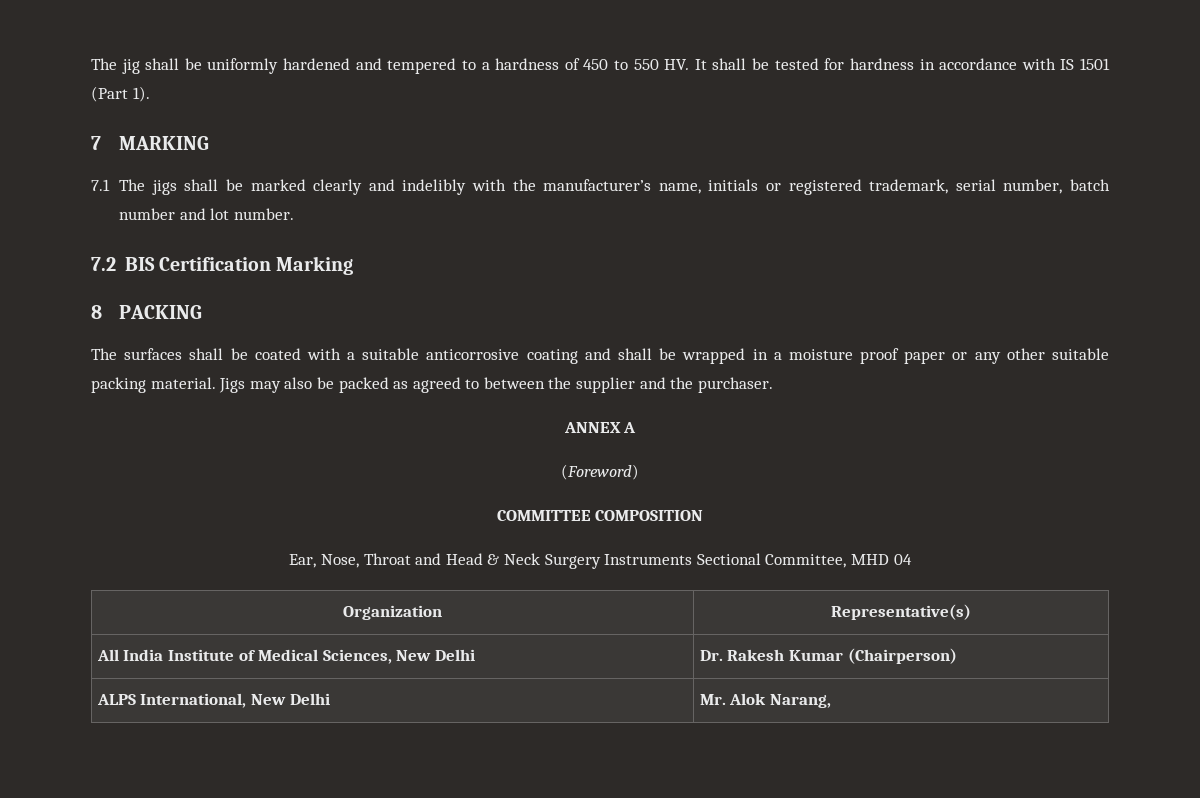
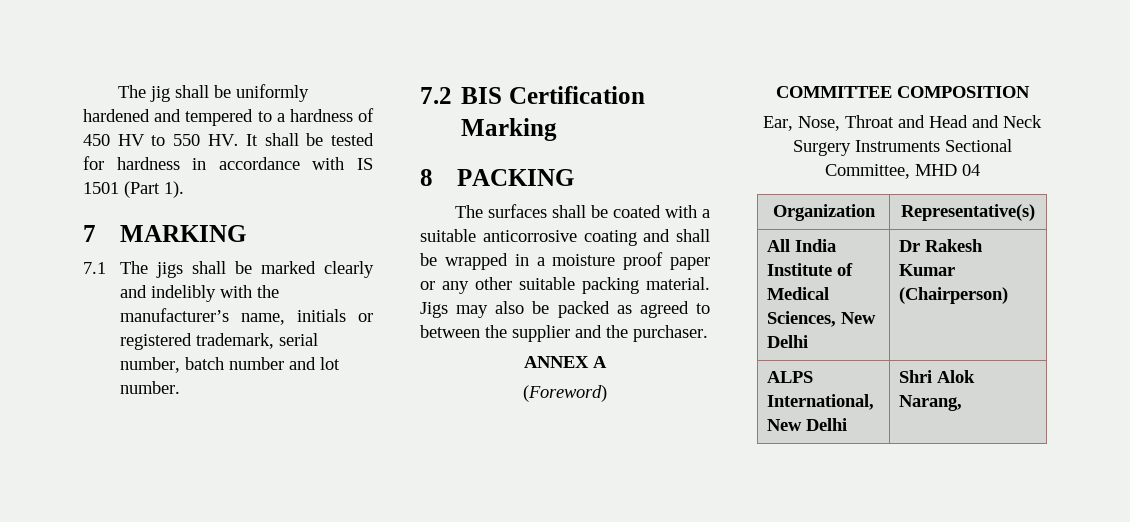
- The jig shall be uniformly hardened and tempered to a hardness of 450 to 550 HV. It shall be tested for hardness in accordance with IS 1501 (Part 1).
+ The jig shall be uniformly hardened and tempered to a hardness of 450 HV to 550 HV. It shall be tested for hardness in accordance with IS 1501 (Part 1).
- Ear, Nose, Throat and Head & Neck Surgery Instruments Sectional Committee, MHD 04
+ Ear, Nose, Throat and Head and Neck Surgery Instruments Sectional Committee, MHD 04
- All India Institute of Medical Sciences, New Delhi | Dr. Rakesh Kumar (Chairperson)
+ All India Institute of Medical Sciences, New Delhi | Dr Rakesh Kumar (Chairperson)
- ALPS International, New Delhi | Mr. Alok Narang,
+ ALPS International, New Delhi | Shri Alok Narang,

